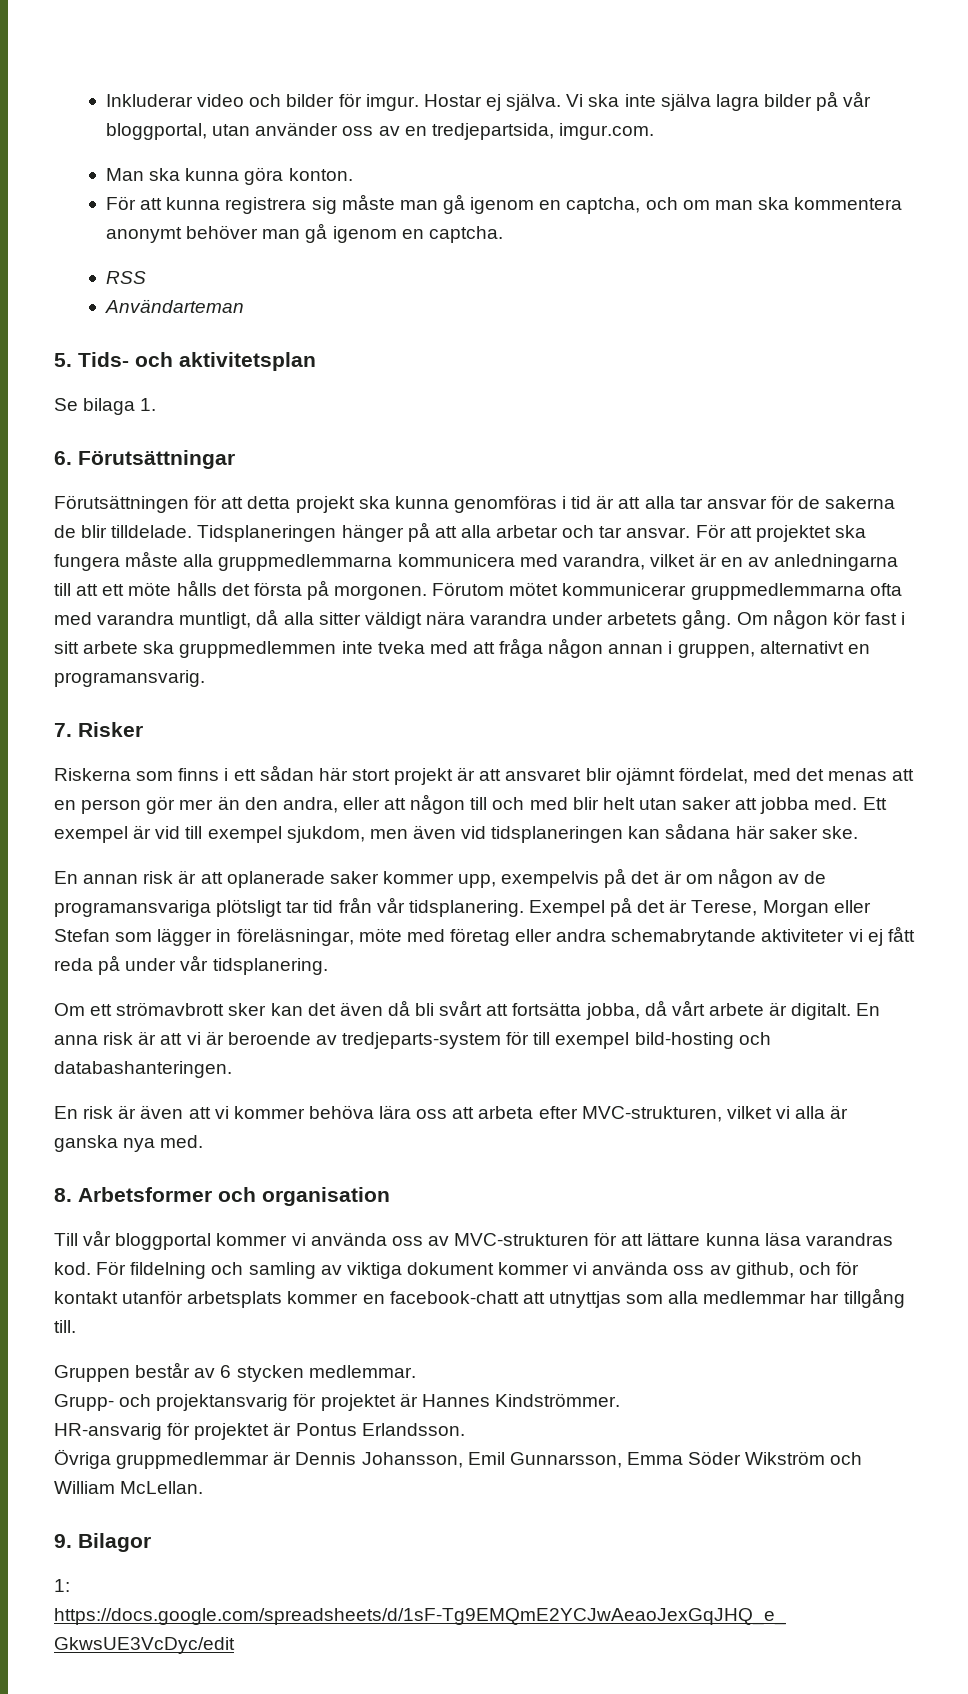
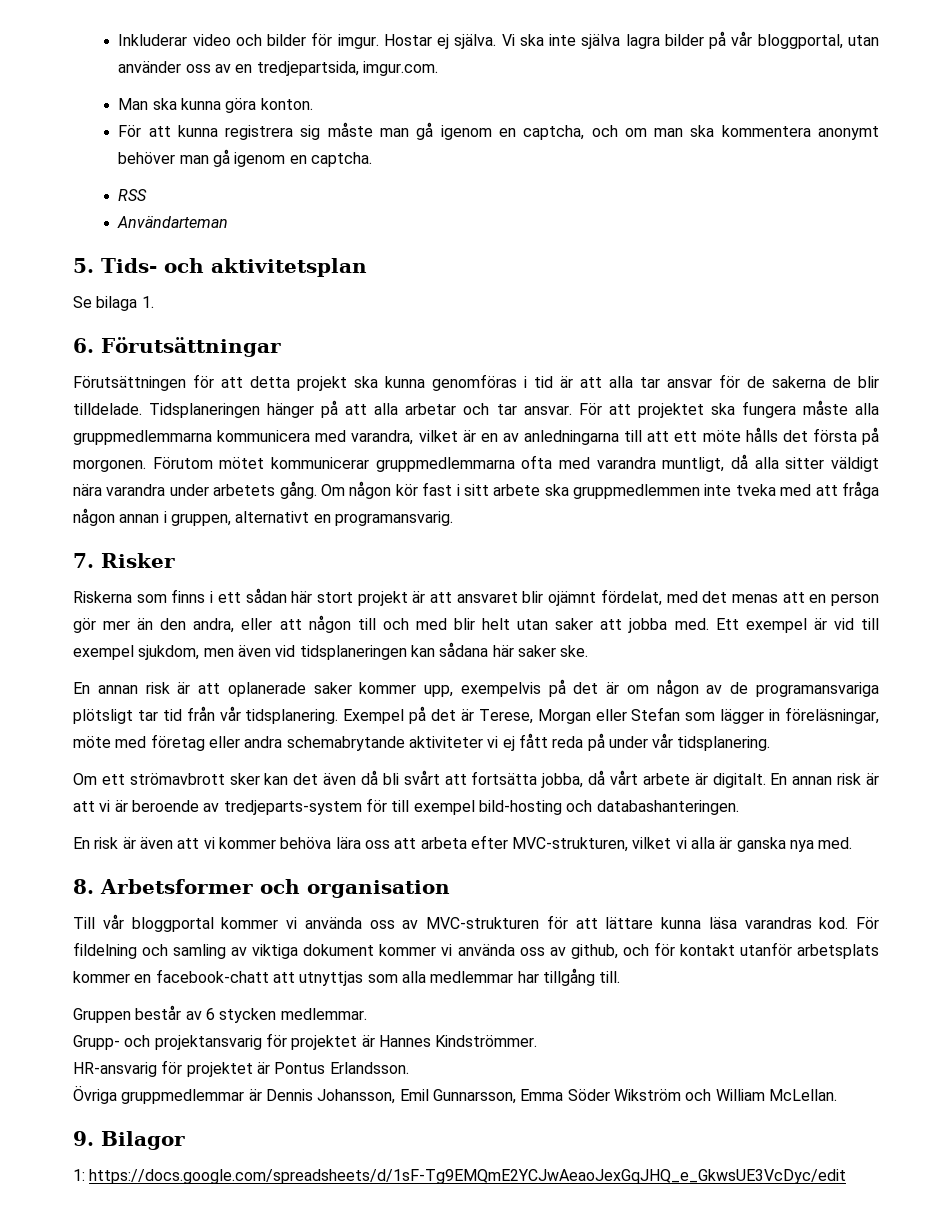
- En anna risk är att vi är beroende av tredjeparts-system för till exempel bild-hosting och databashanteringen.
+ En annan risk är att vi är beroende av tredjeparts-system för till exempel bild-hosting och databashanteringen.

